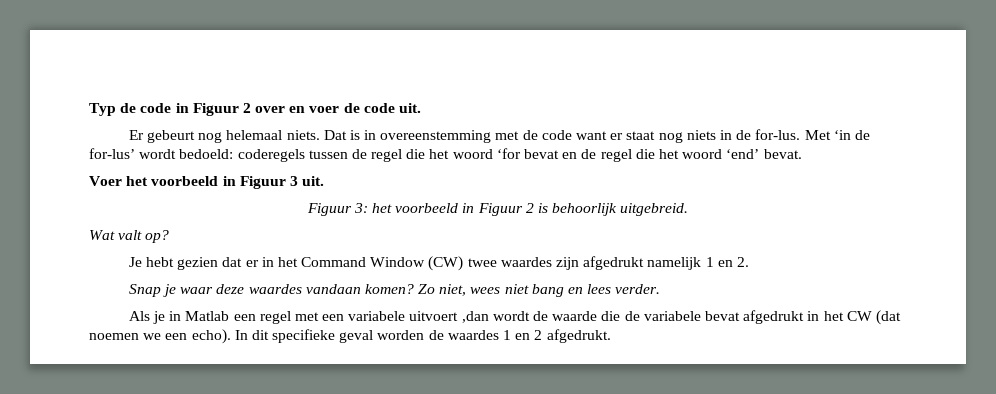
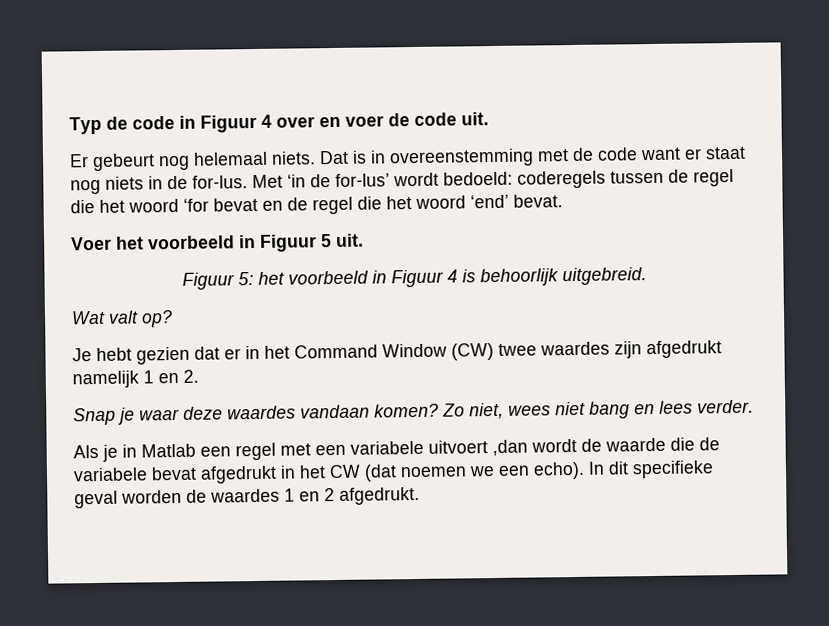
- Typ de code in Figuur 2 over en voer de code uit.
+ Typ de code in Figuur 4 over en voer de code uit.
- Voer het voorbeeld in Figuur 3 uit.
+ Voer het voorbeeld in Figuur 5 uit.
- Figuur 3: het voorbeeld in Figuur 2 is behoorlijk uitgebreid.
+ Figuur 5: het voorbeeld in Figuur 4 is behoorlijk uitgebreid.

